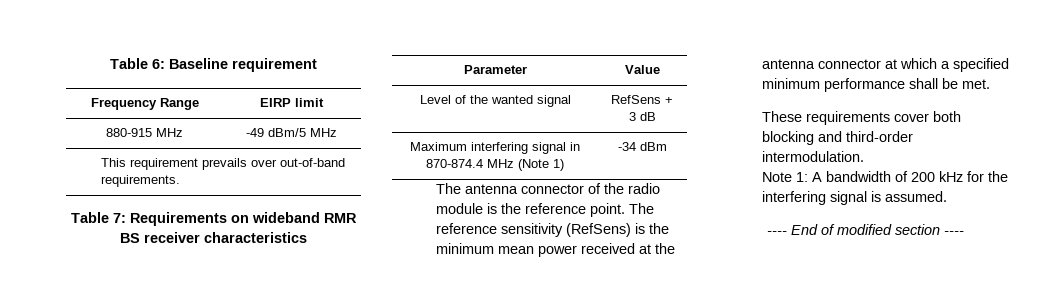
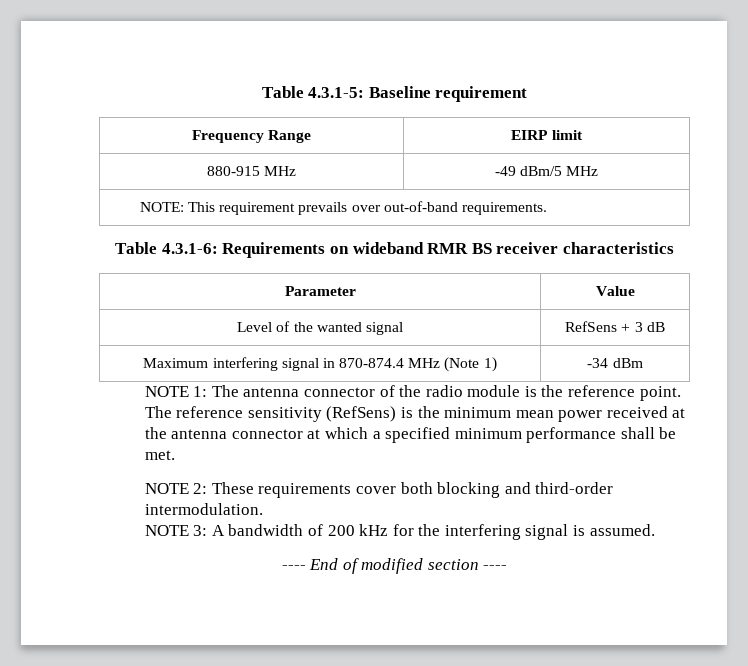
- Table 6: Baseline requirement
+ Table 4.3.1-5: Baseline requirement
- This requirement prevails over out-of-band requirements.
+ NOTE: This requirement prevails over out-of-band requirements.
- Table 7: Requirements on wideband RMR BS receiver characteristics
+ Table 4.3.1-6: Requirements on wideband RMR BS receiver characteristics
- The antenna connector of the radio module is the reference point.
+ NOTE 1: The antenna connector of the radio module is the reference point.
- These requirements cover both blocking and third-order intermodulation.
+ NOTE 2: These requirements cover both blocking and third-order intermodulation.
- Note 1: A bandwidth of 200 kHz for the interfering signal is assumed.
+ NOTE 3: A bandwidth of 200 kHz for the interfering signal is assumed.

